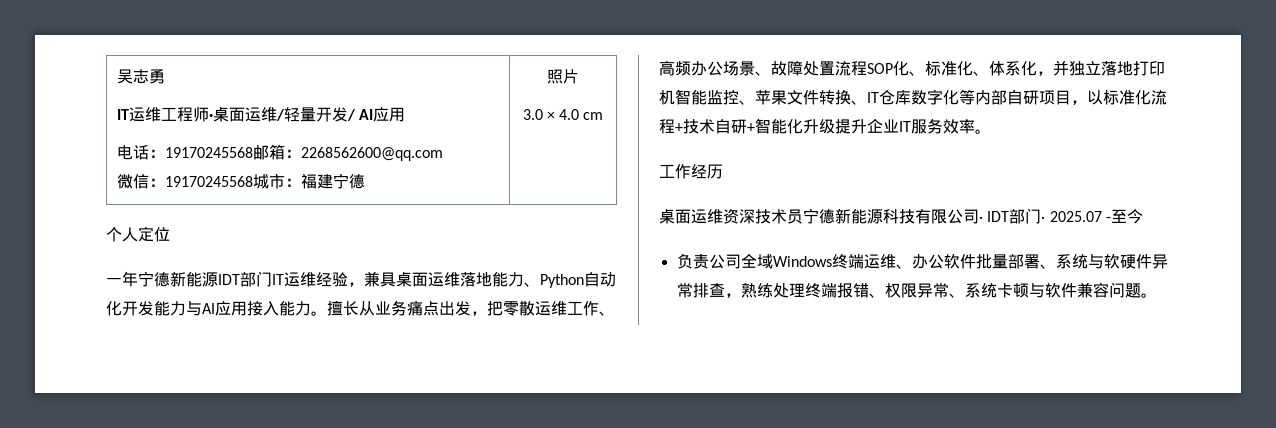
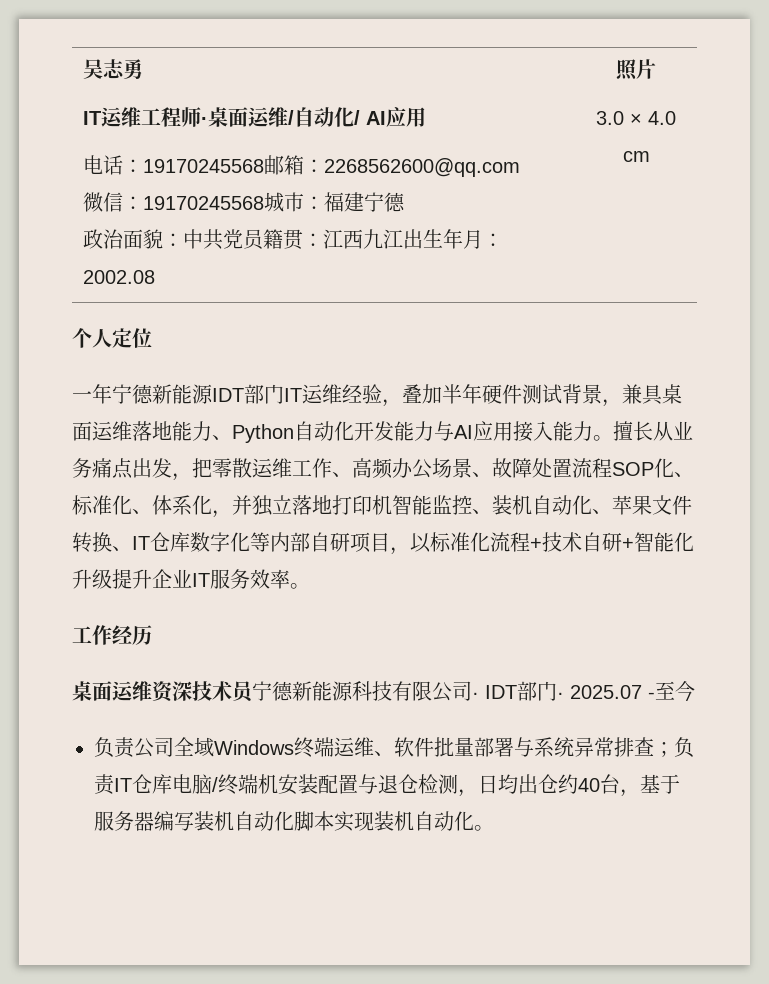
- IT运维工程师·桌面运维/轻量开发/ AI应用
+ IT运维工程师·桌面运维/自动化/ AI应用
+ 政治面貌：中共党员籍贯：江西九江出生年月：2002.08
- 一年宁德新能源IDT部门IT运维经验，兼具桌面运维落地能力、Python自动化开发能力与AI应用接入能力。
+ 一年宁德新能源IDT部门IT运维经验，叠加半年硬件测试背景，兼具桌面运维落地能力、Python自动化开发能力与AI应用接入能力。
- 擅长从业务痛点出发，把零散运维工作、高频办公场景、故障处置流程SOP化、标准化、体系化，并独立落地打印机智能监控、苹果文件转换、IT仓库数字化等内部自研项目，以标准化流程+技术自研+智能化升级提升企业IT服务效率。
+ 擅长从业务痛点出发，把零散运维工作、高频办公场景、故障处置流程SOP化、标准化、体系化，并独立落地打印机智能监控、装机自动化、苹果文件转换、IT仓库数字化等内部自研项目，以标准化流程+技术自研+智能化升级提升企业IT服务效率。
- 负责公司全域Windows终端运维、办公软件批量部署、系统与软硬件异常排查，熟练处理终端报错、权限异常、系统卡顿与软件兼容问题。
+ 负责公司全域Windows终端运维、软件批量部署与系统异常排查；负责IT仓库电脑/终端机安装配置与退仓检测，日均出仓约40台，基于服务器编写装机自动化脚本实现装机自动化。

